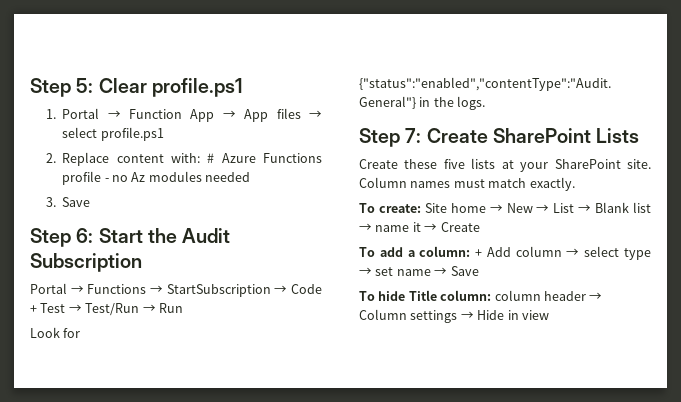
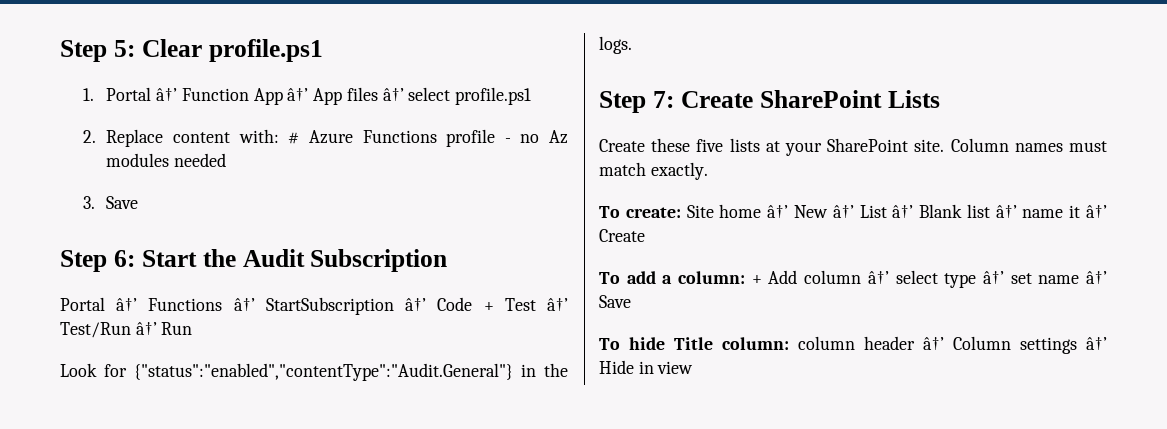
- 1. Portal → Function App → App files → select profile.ps1
+ 1. Portal â†’ Function App â†’ App files â†’ select profile.ps1
- Portal → Functions → StartSubscription → Code + Test → Test/Run → Run
+ Portal â†’ Functions â†’ StartSubscription â†’ Code + Test â†’ Test/Run â†’ Run
- To create: Site home → New → List → Blank list → name it → Create
+ To create: Site home â†’ New â†’ List â†’ Blank list â†’ name it â†’ Create
- To add a column: + Add column → select type → set name → Save
+ To add a column: + Add column â†’ select type â†’ set name â†’ Save
- To hide Title column: column header → Column settings → Hide in view
+ To hide Title column: column header â†’ Column settings â†’ Hide in view

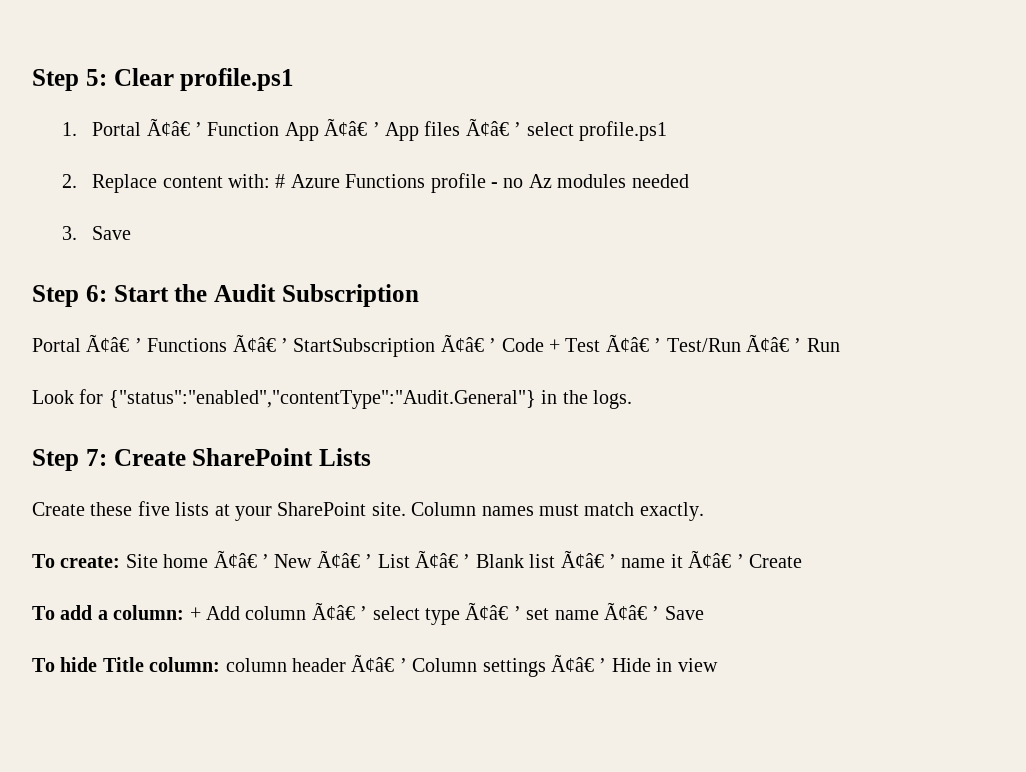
- 1. Portal â†’ Function App â†’ App files â†’ select profile.ps1
+ 1. Portal Ã¢â€ ’ Function App Ã¢â€ ’ App files Ã¢â€ ’ select profile.ps1
- Portal â†’ Functions â†’ StartSubscription â†’ Code + Test â†’ Test/Run â†’ Run
+ Portal Ã¢â€ ’ Functions Ã¢â€ ’ StartSubscription Ã¢â€ ’ Code + Test Ã¢â€ ’ Test/Run Ã¢â€ ’ Run
- To create: Site home â†’ New â†’ List â†’ Blank list â†’ name it â†’ Create
+ To create: Site home Ã¢â€ ’ New Ã¢â€ ’ List Ã¢â€ ’ Blank list Ã¢â€ ’ name it Ã¢â€ ’ Create
- To add a column: + Add column â†’ select type â†’ set name â†’ Save
+ To add a column: + Add column Ã¢â€ ’ select type Ã¢â€ ’ set name Ã¢â€ ’ Save
- To hide Title column: column header â†’ Column settings â†’ Hide in view
+ To hide Title column: column header Ã¢â€ ’ Column settings Ã¢â€ ’ Hide in view

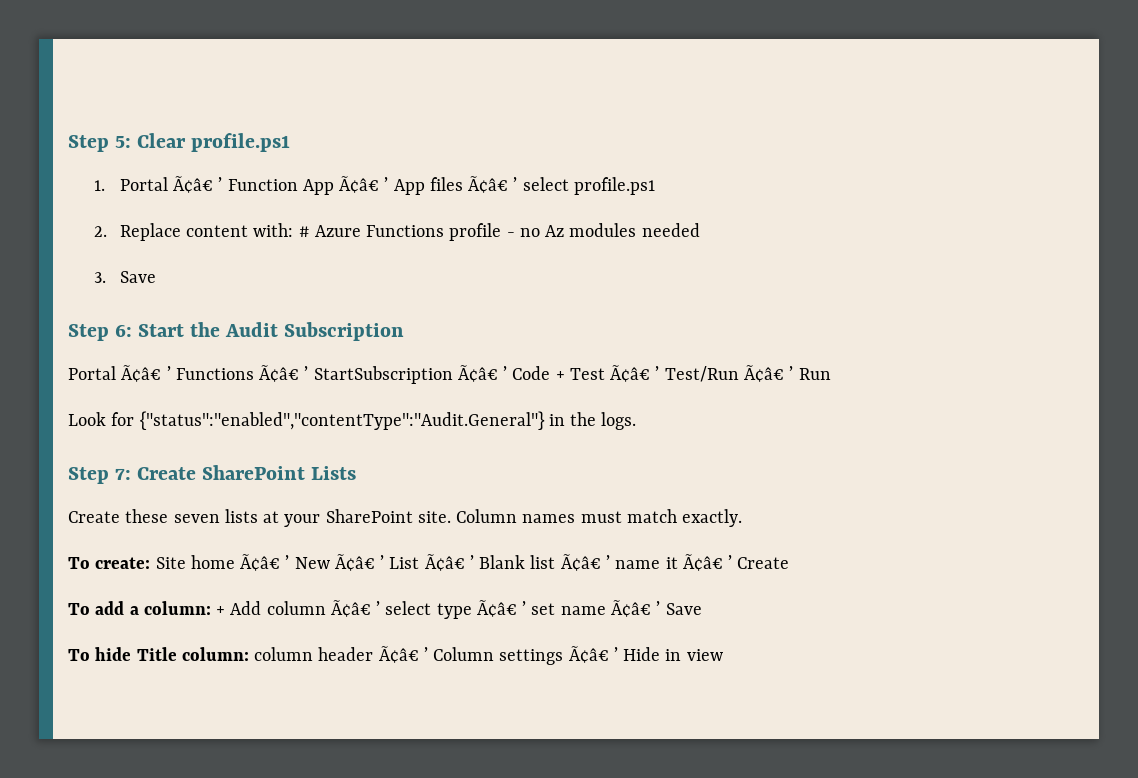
- Create these five lists at your SharePoint site.
+ Create these seven lists at your SharePoint site.

